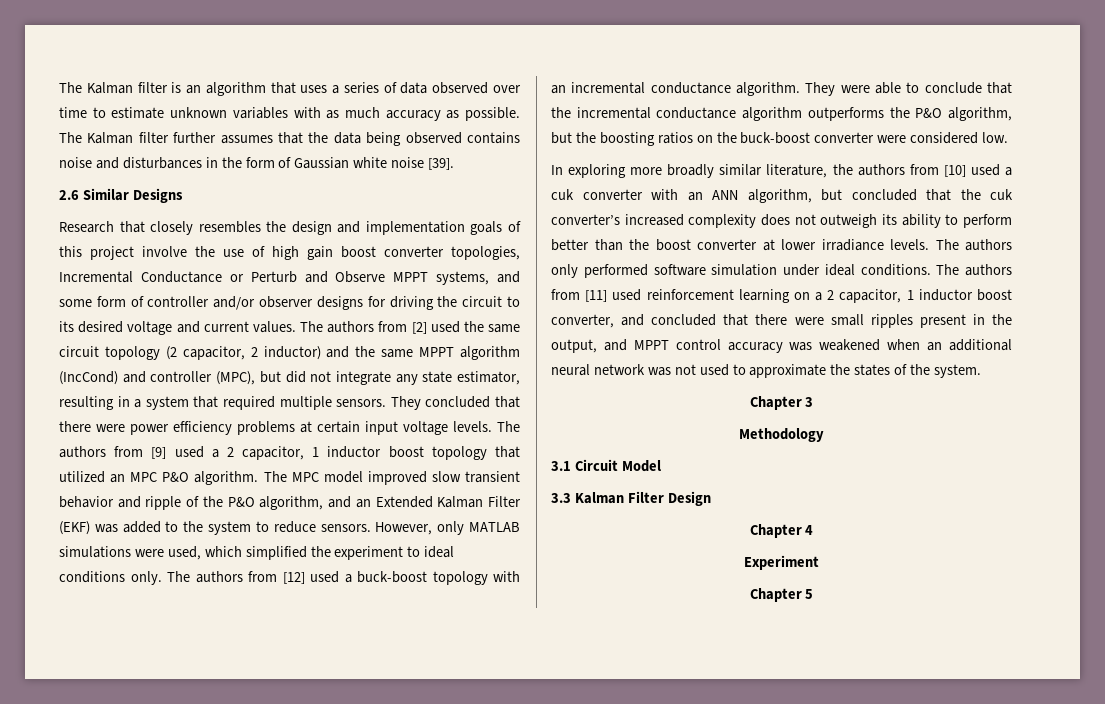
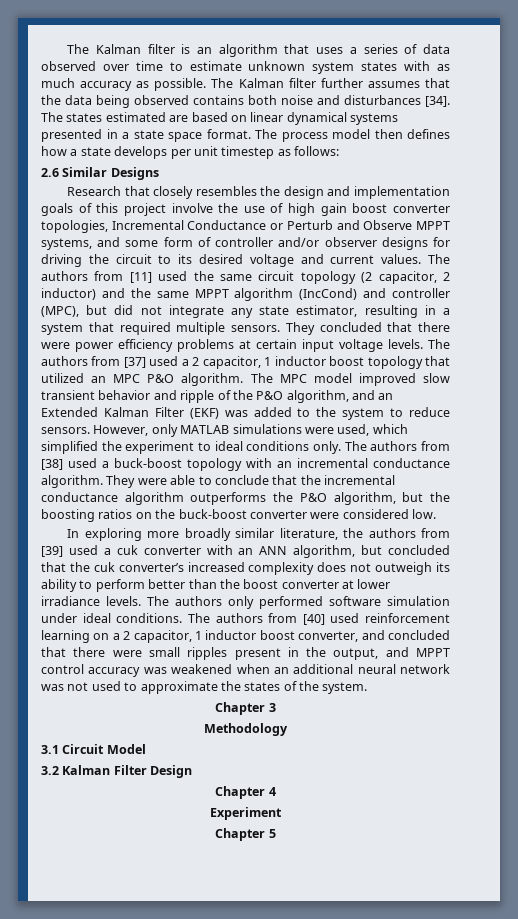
- The Kalman filter is an algorithm that uses a series of data observed over time to estimate unknown variables with as much accuracy as possible.
+ The Kalman filter is an algorithm that uses a series of data observed over time to estimate unknown system states with as much accuracy as possible.
- The Kalman filter further assumes that the data being observed contains noise and disturbances in the form of Gaussian white noise [39].
+ The Kalman filter further assumes that the data being observed contains both noise and disturbances [34]. The states estimated are based on linear dynamical systems presented in a state space format. The process model then defines how a state develops per unit timestep as follows:
- The authors from [2] used the same circuit topology (2 capacitor, 2 inductor) and the same MPPT algorithm (IncCond) and controller (MPC), but did not integrate any state estimator, resulting in a system that required multiple sensors.
+ The authors from [11] used the same circuit topology (2 capacitor, 2 inductor) and the same MPPT algorithm (IncCond) and controller (MPC), but did not integrate any state estimator, resulting in a system that required multiple sensors.
- The authors from [9] used a 2 capacitor, 1 inductor boost topology that utilized an MPC P&O algorithm.
+ The authors from [37] used a 2 capacitor, 1 inductor boost topology that utilized an MPC P&O algorithm.
- The authors from [12] used a buck-boost topology with an incremental conductance algorithm.
+ The authors from [38] used a buck-boost topology with an incremental conductance algorithm.
- In exploring more broadly similar literature, the authors from [10] used a cuk converter with an ANN algorithm, but concluded that the cuk converter’s increased complexity does not outweigh its ability to perform better than the boost converter at lower irradiance levels.
+ In exploring more broadly similar literature, the authors from [39] used a cuk converter with an ANN algorithm, but concluded that the cuk converter’s increased complexity does not outweigh its ability to perform better than the boost converter at lower irradiance levels.
- The authors from [11] used reinforcement learning on a 2 capacitor, 1 inductor boost converter, and concluded that there were small ripples present in the output, and MPPT control accuracy was weakened when an additional neural network was not used to approximate the states of the system.
+ The authors from [40] used reinforcement learning on a 2 capacitor, 1 inductor boost converter, and concluded that there were small ripples present in the output, and MPPT control accuracy was weakened when an additional neural network was not used to approximate the states of the system.
- 3.3 Kalman Filter Design
+ 3.2 Kalman Filter Design

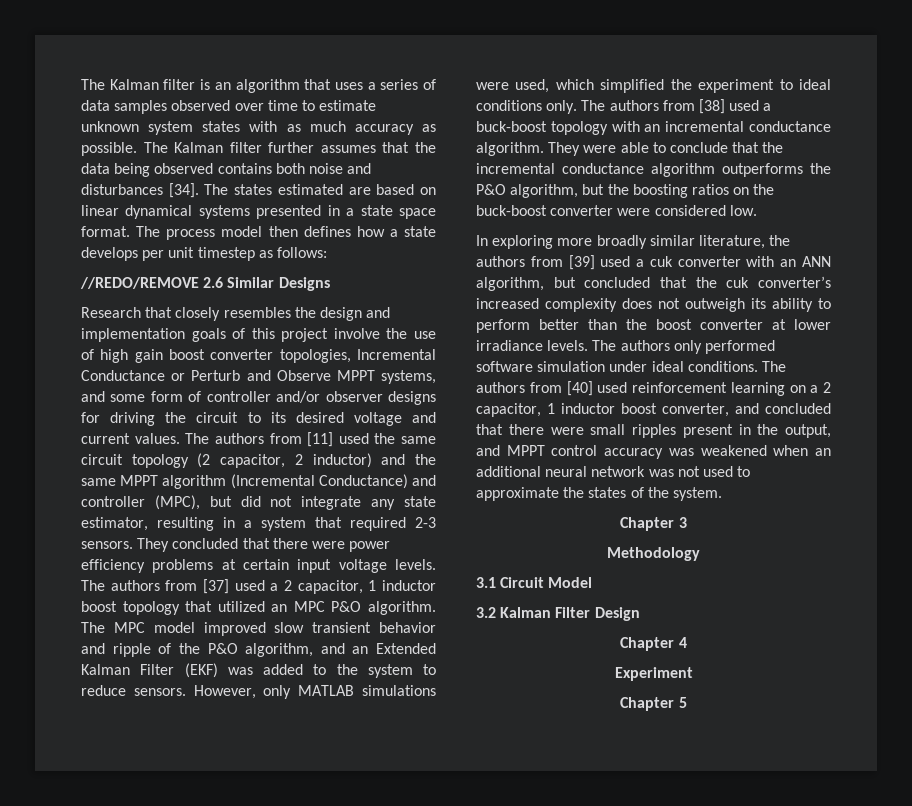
- The Kalman filter is an algorithm that uses a series of data observed over time to estimate unknown system states with as much accuracy as possible.
+ The Kalman filter is an algorithm that uses a series of data samples observed over time to estimate unknown system states with as much accuracy as possible.
- 2.6 Similar Designs
+ //REDO/REMOVE 2.6 Similar Designs
- The authors from [11] used the same circuit topology (2 capacitor, 2 inductor) and the same MPPT algorithm (IncCond) and controller (MPC), but did not integrate any state estimator, resulting in a system that required multiple sensors.
+ The authors from [11] used the same circuit topology (2 capacitor, 2 inductor) and the same MPPT algorithm (Incremental Conductance) and controller (MPC), but did not integrate any state estimator, resulting in a system that required 2-3 sensors.

